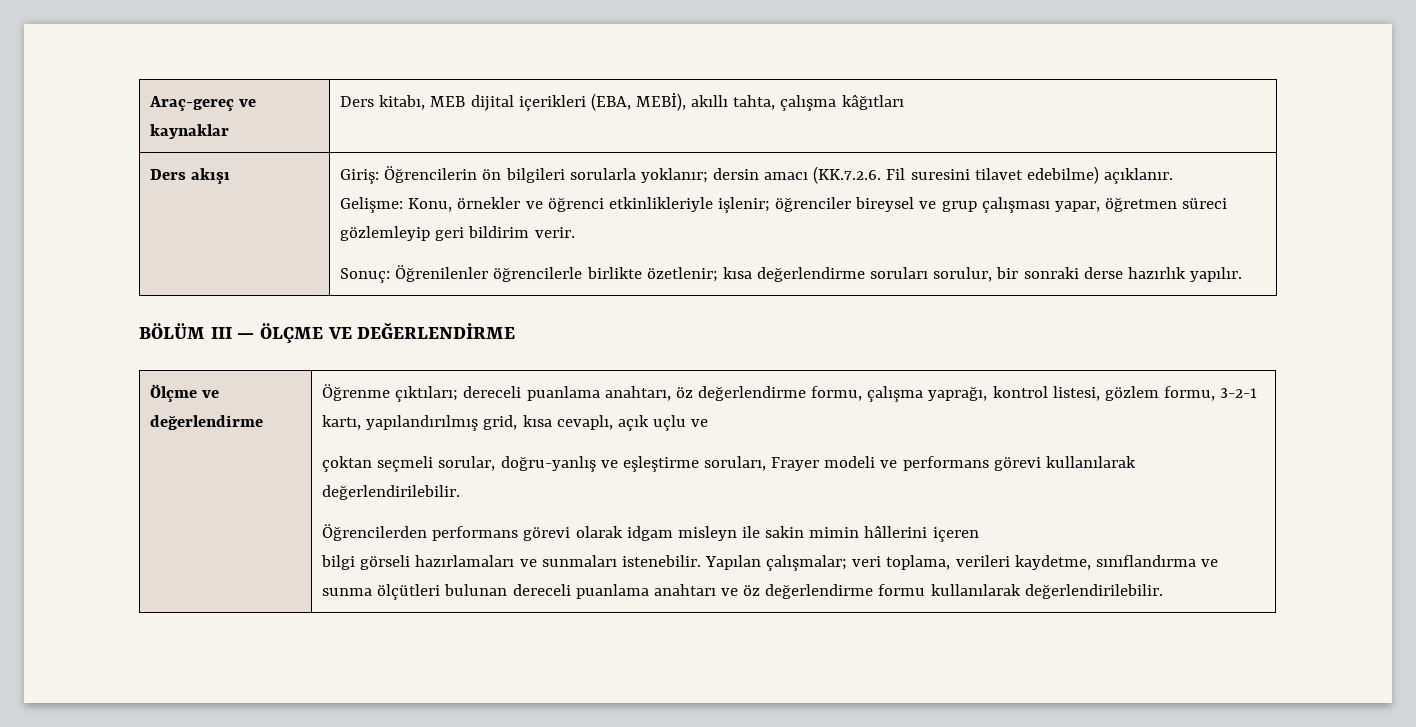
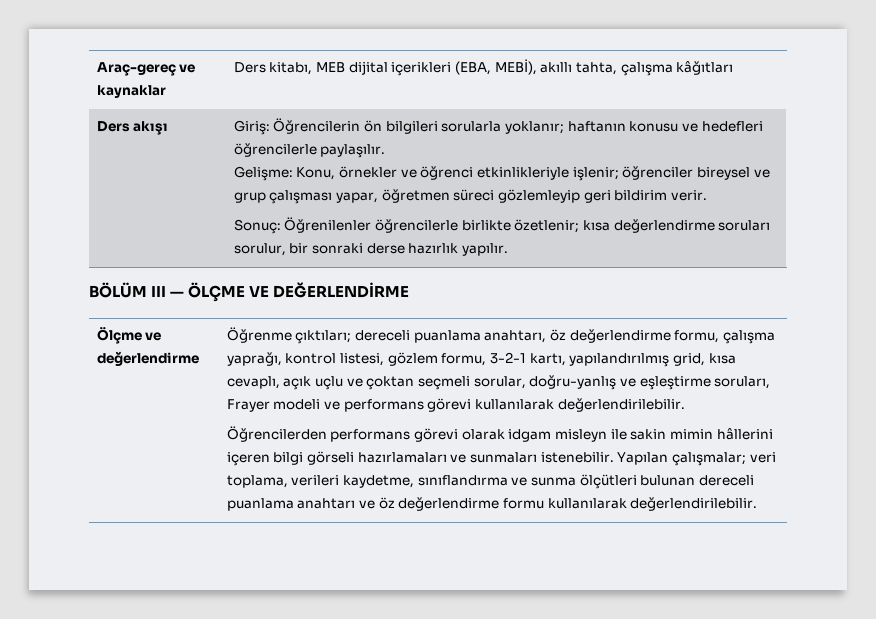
- Giriş: Öğrencilerin ön bilgileri sorularla yoklanır; dersin amacı (KK.7.2.6. Fil suresini tilavet edebilme) açıklanır.
+ Giriş: Öğrencilerin ön bilgileri sorularla yoklanır; haftanın konusu ve hedefleri öğrencilerle paylaşılır.
- Öğrenme çıktıları; dereceli puanlama anahtarı, öz değerlendirme formu, çalışma yaprağı, kontrol listesi, gözlem formu, 3-2-1 kartı, yapılandırılmış grid, kısa cevaplı, açık uçlu ve
- çoktan seçmeli sorular, doğru-yanlış ve eşleştirme soruları, Frayer modeli ve performans görevi kullanılarak değerlendirilebilir.
+ Öğrenme çıktıları; dereceli puanlama anahtarı, öz değerlendirme formu, çalışma yaprağı, kontrol listesi, gözlem formu, 3-2-1 kartı, yapılandırılmış grid, kısa cevaplı, açık uçlu ve çoktan seçmeli sorular, doğru-yanlış ve eşleştirme soruları, Frayer modeli ve performans görevi kullanılarak değerlendirilebilir.
- Öğrencilerden performans görevi olarak idgam misleyn ile sakin mimin hâllerini içeren
- bilgi görseli hazırlamaları ve sunmaları istenebilir.
+ Öğrencilerden performans görevi olarak idgam misleyn ile sakin mimin hâllerini içeren bilgi görseli hazırlamaları ve sunmaları istenebilir.

